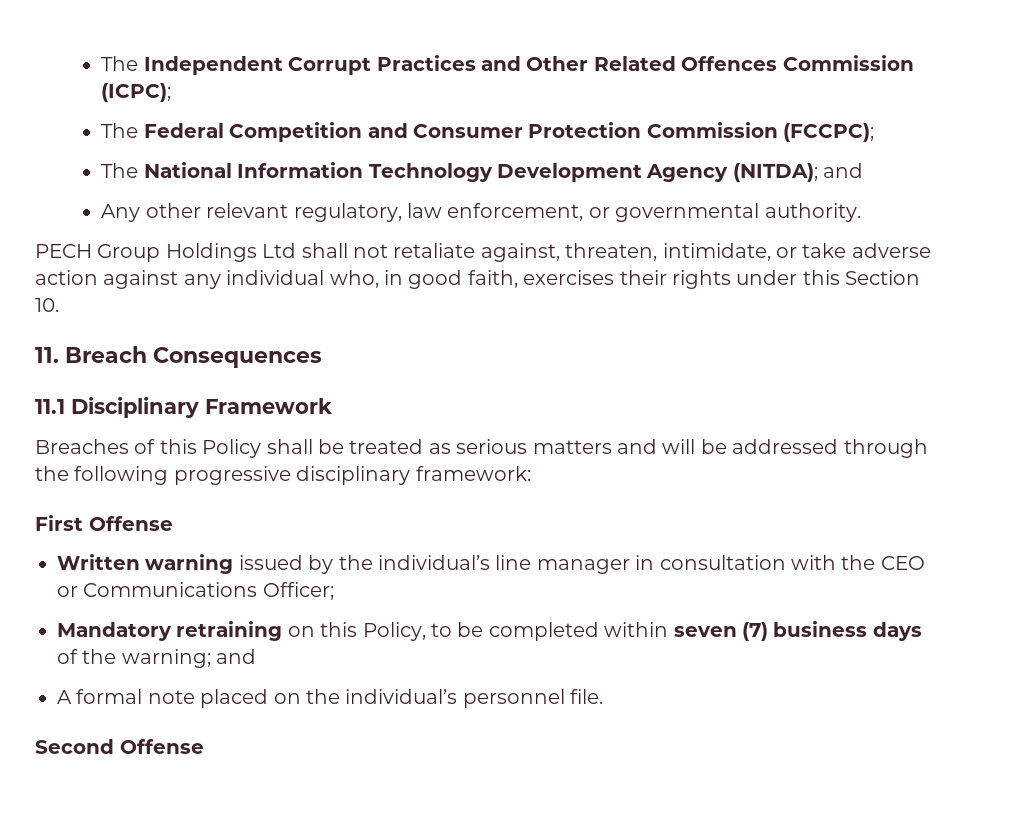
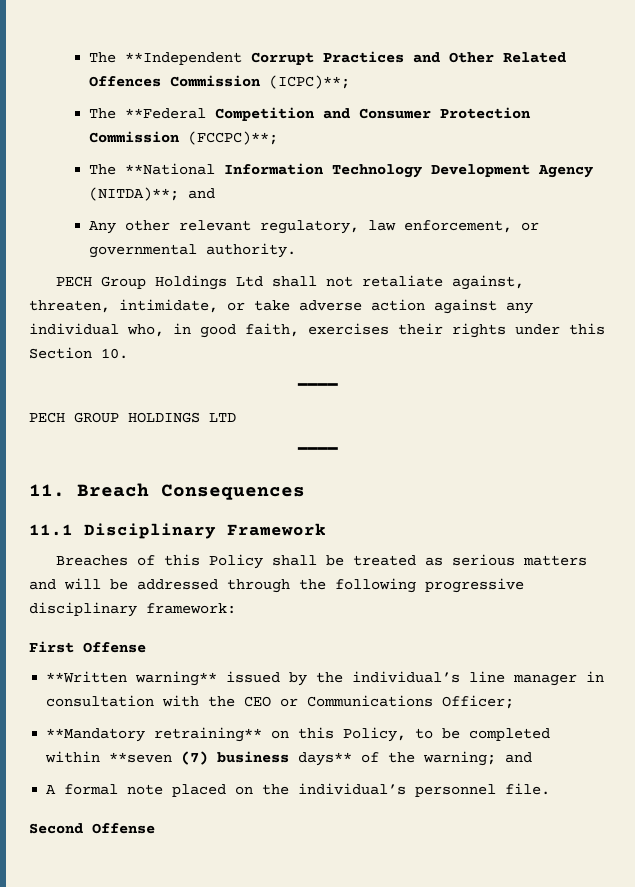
- The Independent Corrupt Practices and Other Related Offences Commission (ICPC);
- The Federal Competition and Consumer Protection Commission (FCCPC);
- The National Information Technology Development Agency (NITDA); and
+ The **Independent Corrupt Practices and Other Related Offences Commission (ICPC)**;
+ The **Federal Competition and Consumer Protection Commission (FCCPC)**;
+ The **National Information Technology Development Agency (NITDA)**; and
  PECH Group Holdings Ltd shall not retaliate against, threaten, intimidate, or take adverse action against any individual who, in good faith, exercises their rights under this Section 10.
+ ━━━━
+ PECH GROUP HOLDINGS LTD
+ ━━━━
- Written warning issued by the individual’s line manager in consultation with the CEO or Communications Officer;
+ **Written warning** issued by the individual’s line manager in consultation with the CEO or Communications Officer;
- Mandatory retraining on this Policy, to be completed within seven (7) business days of the warning; and
+ **Mandatory retraining** on this Policy, to be completed within **seven (7) business days** of the warning; and

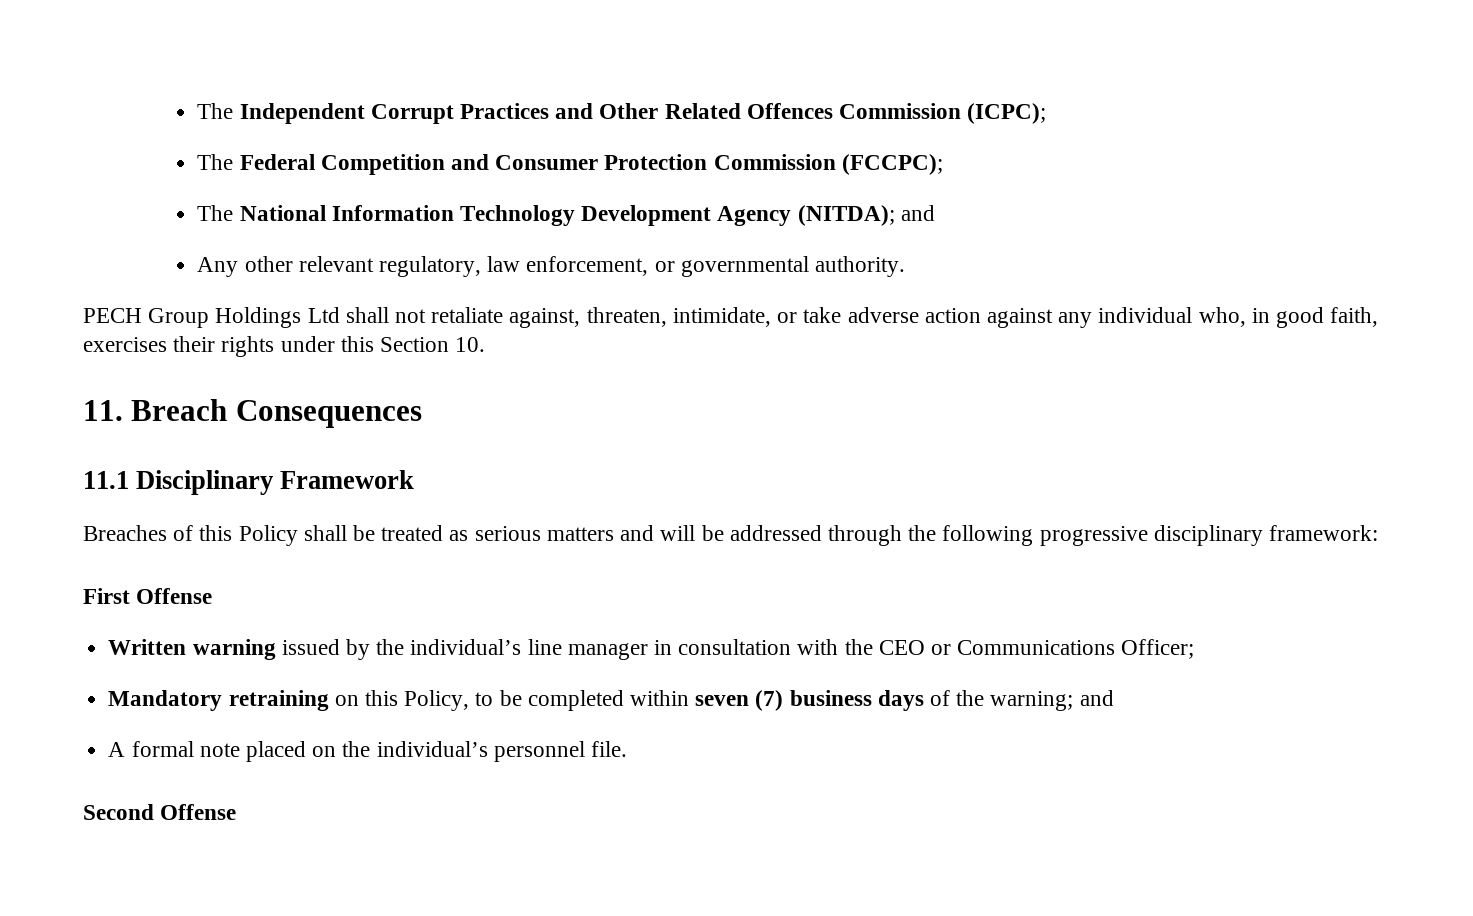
- The **Independent Corrupt Practices and Other Related Offences Commission (ICPC)**;
- The **Federal Competition and Consumer Protection Commission (FCCPC)**;
- The **National Information Technology Development Agency (NITDA)**; and
+ The Independent Corrupt Practices and Other Related Offences Commission (ICPC);
+ The Federal Competition and Consumer Protection Commission (FCCPC);
+ The National Information Technology Development Agency (NITDA); and
  PECH Group Holdings Ltd shall not retaliate against, threaten, intimidate, or take adverse action against any individual who, in good faith, exercises their rights under this Section 10.
- ━━━━
- PECH GROUP HOLDINGS LTD
- ━━━━
- **Written warning** issued by the individual’s line manager in consultation with the CEO or Communications Officer;
+ Written warning issued by the individual’s line manager in consultation with the CEO or Communications Officer;
- **Mandatory retraining** on this Policy, to be completed within **seven (7) business days** of the warning; and
+ Mandatory retraining on this Policy, to be completed within seven (7) business days of the warning; and

